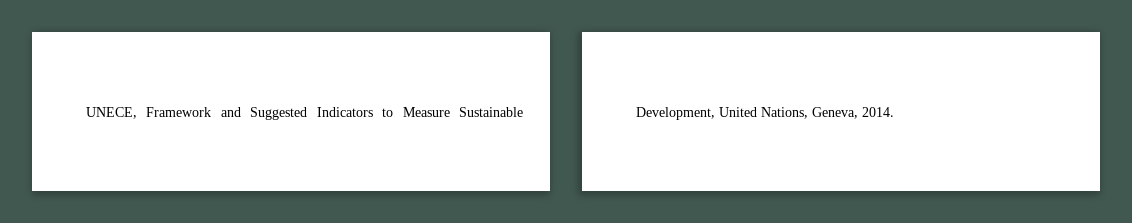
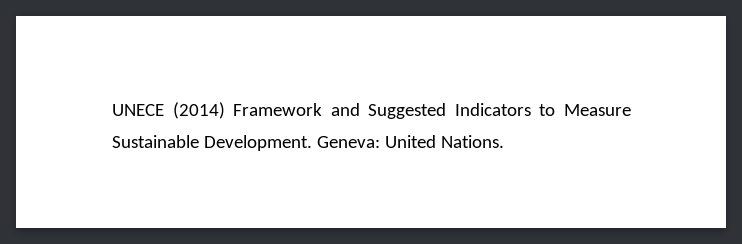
- UNECE, Framework and Suggested Indicators to Measure Sustainable Development, United Nations, Geneva, 2014.
+ UNECE (2014) Framework and Suggested Indicators to Measure Sustainable Development. Geneva: United Nations.

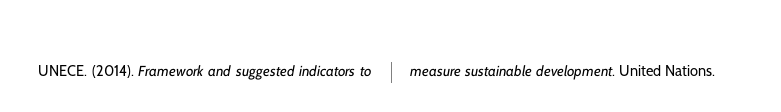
- UNECE (2014) Framework and Suggested Indicators to Measure Sustainable Development. Geneva: United Nations.
+ UNECE. (2014). Framework and suggested indicators to measure sustainable development. United Nations.

